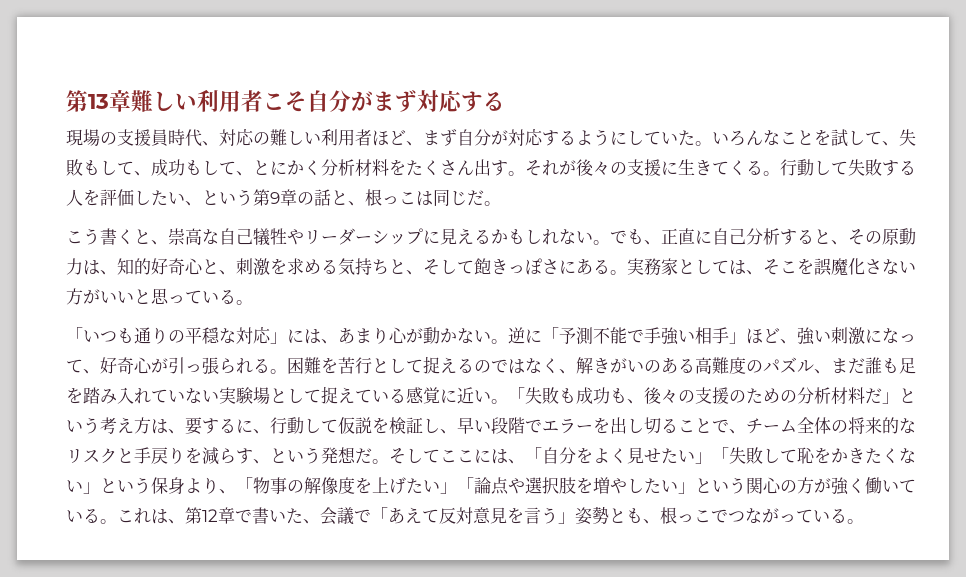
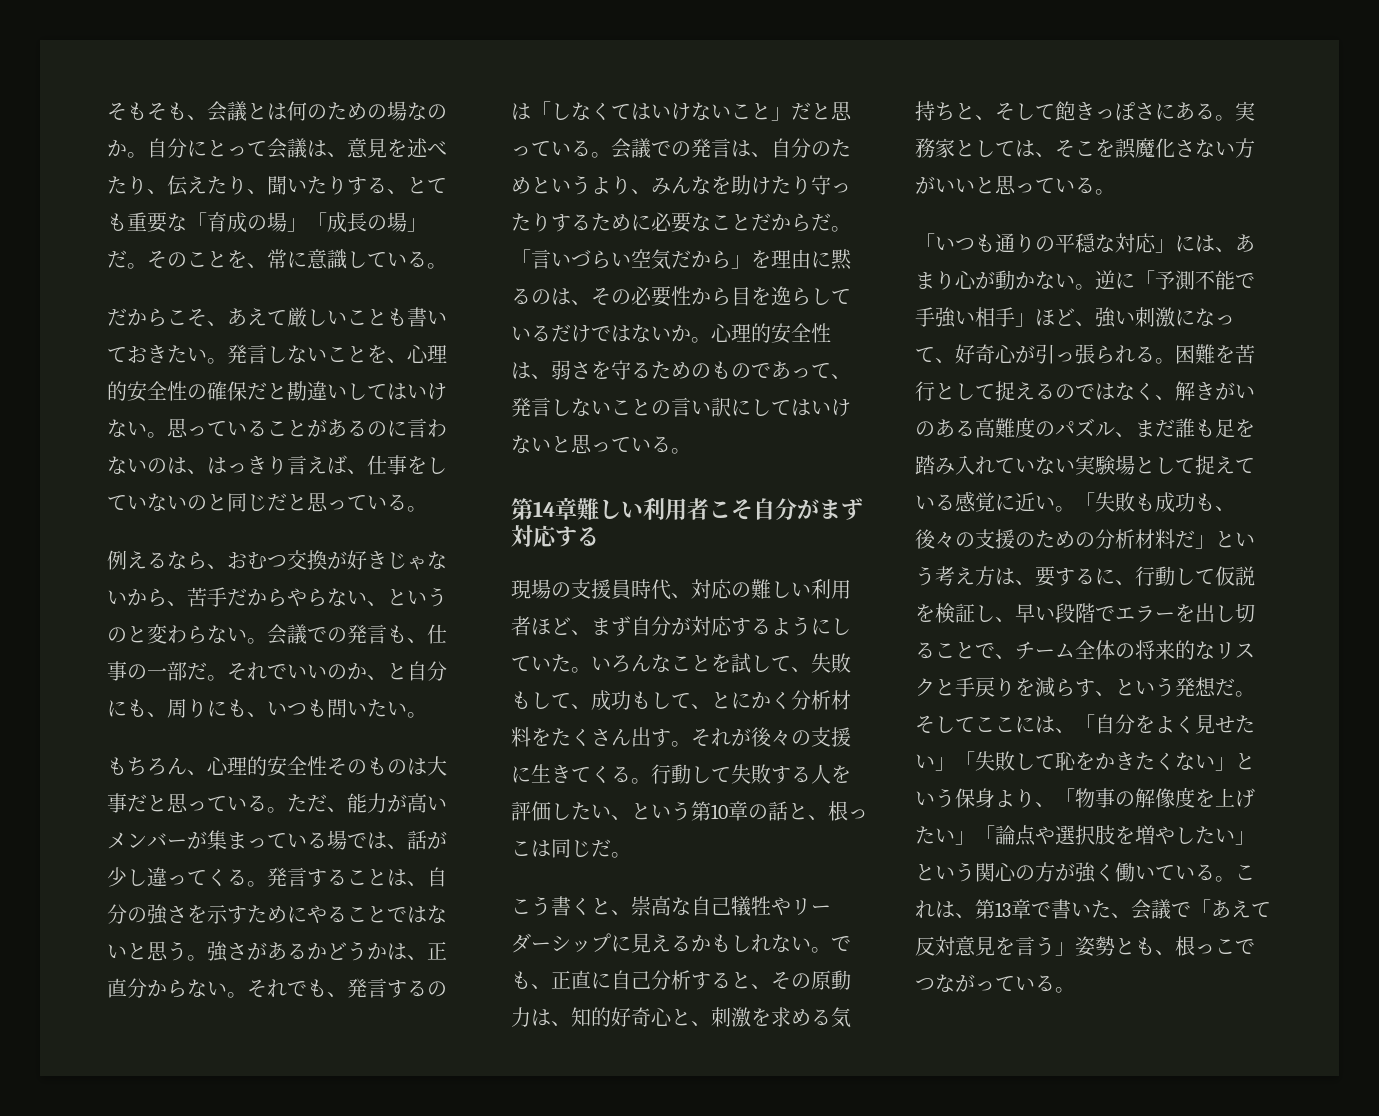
- 第13章難しい利用者こそ自分がまず対応する
+ そもそも、会議とは何のための場なのか。自分にとって会議は、意見を述べたり、伝えたり、聞いたりする、とても重要な「育成の場」「成長の場」だ。そのことを、常に意識している。
+ だからこそ、あえて厳しいことも書いておきたい。発言しないことを、心理的安全性の確保だと勘違いしてはいけない。思っていることがあるのに言わないのは、はっきり言えば、仕事をしていないのと同じだと思っている。
+ 例えるなら、おむつ交換が好きじゃないから、苦手だからやらない、というのと変わらない。会議での発言も、仕事の一部だ。それでいいのか、と自分にも、周りにも、いつも問いたい。
+ もちろん、心理的安全性そのものは大事だと思っている。ただ、能力が高いメンバーが集まっている場では、話が少し違ってくる。発言することは、自分の強さを示すためにやることではないと思う。強さがあるかどうかは、正直分からない。それでも、発言するのは「しなくてはいけないこと」だと思っている。会議での発言は、自分のためというより、みんなを助けたり守ったりするために必要なことだからだ。「言いづらい空気だから」を理由に黙るのは、その必要性から目を逸らしているだけではないか。心理的安全性は、弱さを守るためのものであって、発言しないことの言い訳にしてはいけないと思っている。
+ 第14章難しい利用者こそ自分がまず対応する
- 行動して失敗する人を評価したい、という第9章の話と、根っこは同じだ。
+ 行動して失敗する人を評価したい、という第10章の話と、根っこは同じだ。
- これは、第12章で書いた、会議で「あえて反対意見を言う」姿勢とも、根っこでつながっている。
+ これは、第13章で書いた、会議で「あえて反対意見を言う」姿勢とも、根っこでつながっている。

